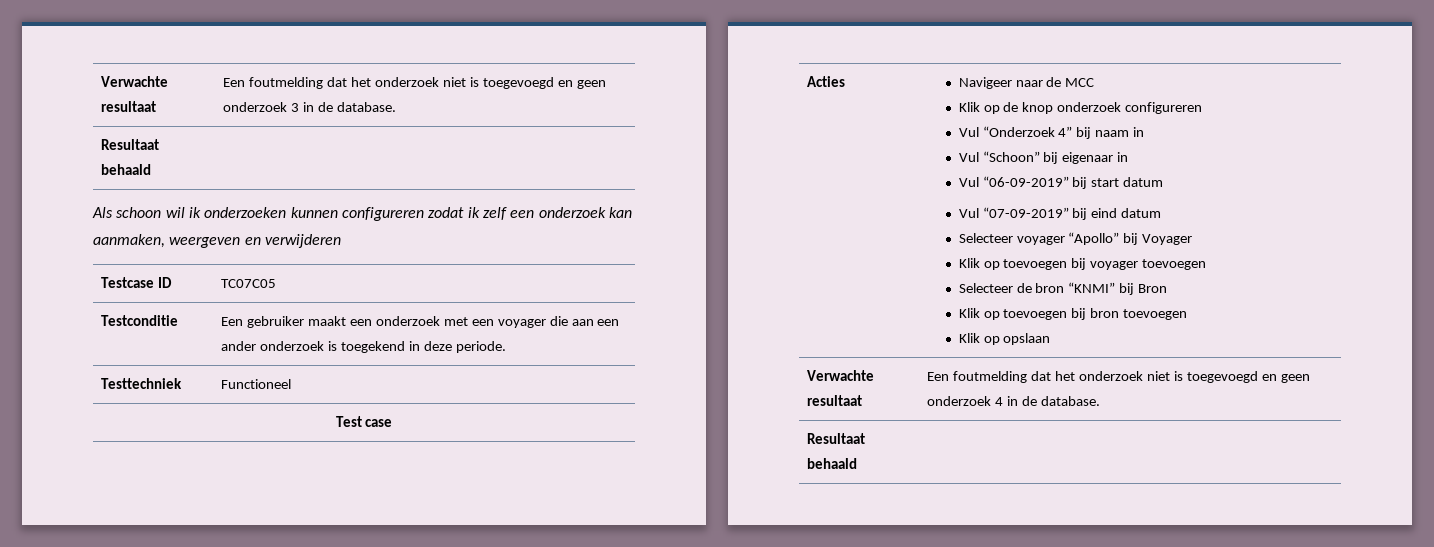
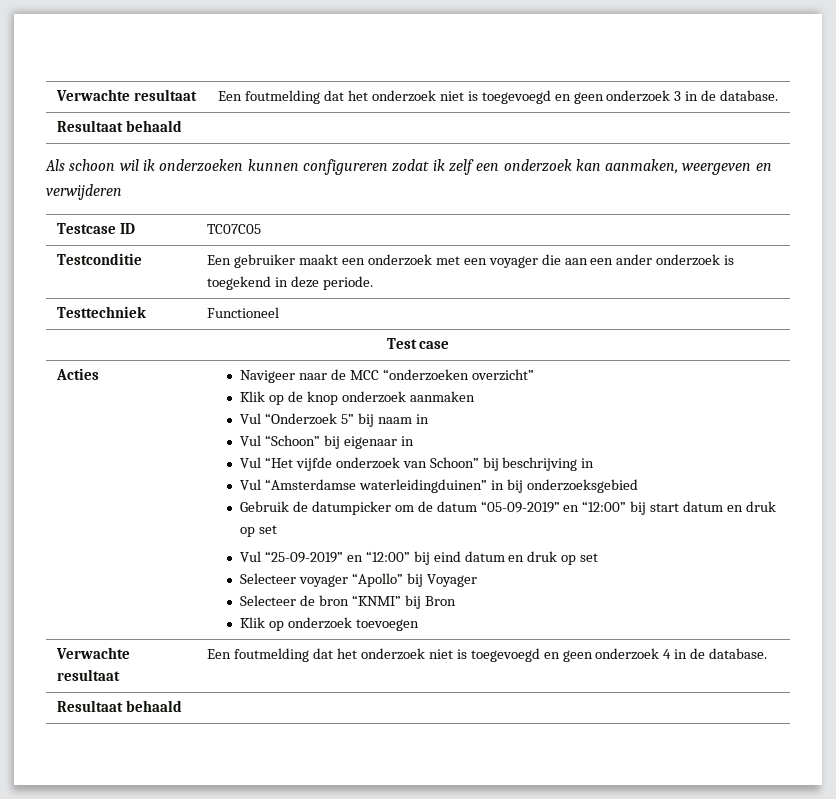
- Navigeer naar de MCC
+ Navigeer naar de MCC “onderzoeken overzicht”
- Klik op de knop onderzoek configureren
+ Klik op de knop onderzoek aanmaken
- Vul “Onderzoek 4” bij naam in
+ Vul “Onderzoek 5” bij naam in
- Vul “06-09-2019” bij start datum
- Vul “07-09-2019” bij eind datum
+ Vul “Het vijfde onderzoek van Schoon” bij beschrijving in
+ Vul “Amsterdamse waterleidingduinen” in bij onderzoeksgebied
+ Gebruik de datumpicker om de datum “05-09-2019” en “12:00” bij start datum en druk op set
+ Vul “25-09-2019” en “12:00” bij eind datum en druk op set
- Klik op toevoegen bij voyager toevoegen
- Klik op toevoegen bij bron toevoegen
- Klik op opslaan
+ Klik op onderzoek toevoegen

